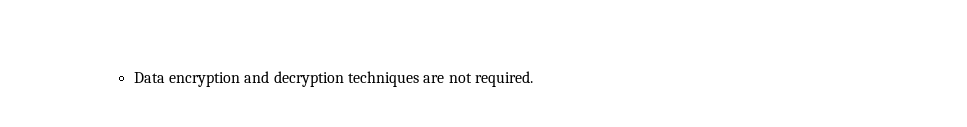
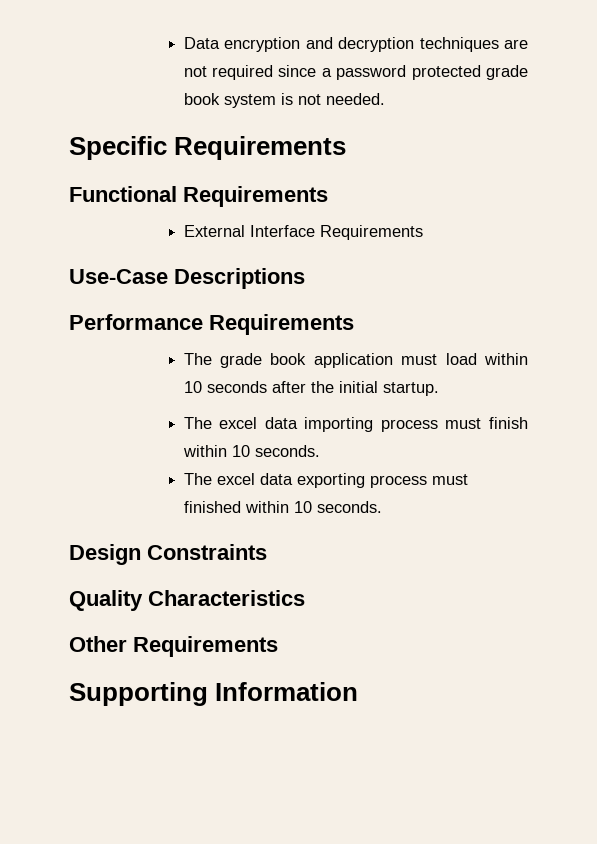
- Data encryption and decryption techniques are not required.
+ Data encryption and decryption techniques are not required since a password protected grade book system is not needed.
+ Specific Requirements
+ Functional Requirements
+ External Interface Requirements
+ Use-Case Descriptions
+ Performance Requirements
+ The grade book application must load within 10 seconds after the initial startup.
+ The excel data importing process must finish within 10 seconds.
+ The excel data exporting process must finished within 10 seconds.
+ Design Constraints
+ Quality Characteristics
+ Other Requirements
+ Supporting Information

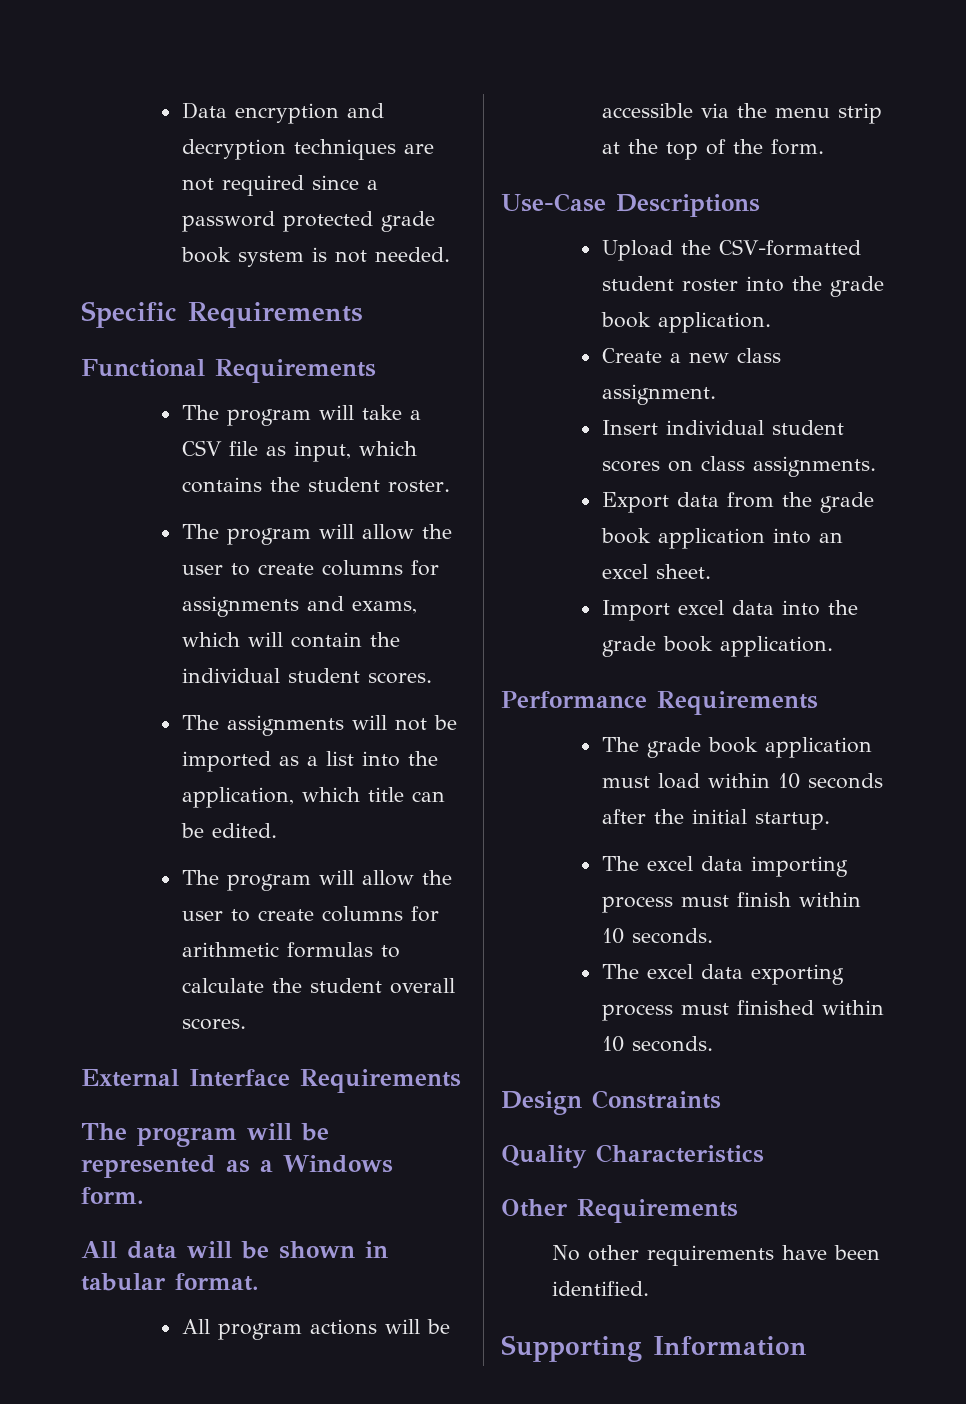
+ The program will take a CSV file as input, which contains the student roster.
+ The program will allow the user to create columns for assignments and exams, which will contain the individual student scores.
+ The assignments will not be imported as a list into the application, which title can be edited.
+ The program will allow the user to create columns for arithmetic formulas to calculate the student overall scores.
  External Interface Requirements
+ The program will be represented as a Windows form.
+ All data will be shown in tabular format.
+ All program actions will be accessible via the menu strip at the top of the form.
  Use-Case Descriptions
+ Upload the CSV-formatted student roster into the grade book application.
+ Create a new class assignment.
+ Insert individual student scores on class assignments.
+ Export data from the grade book application into an excel sheet.
+ Import excel data into the grade book application.
+ No other requirements have been identified.

